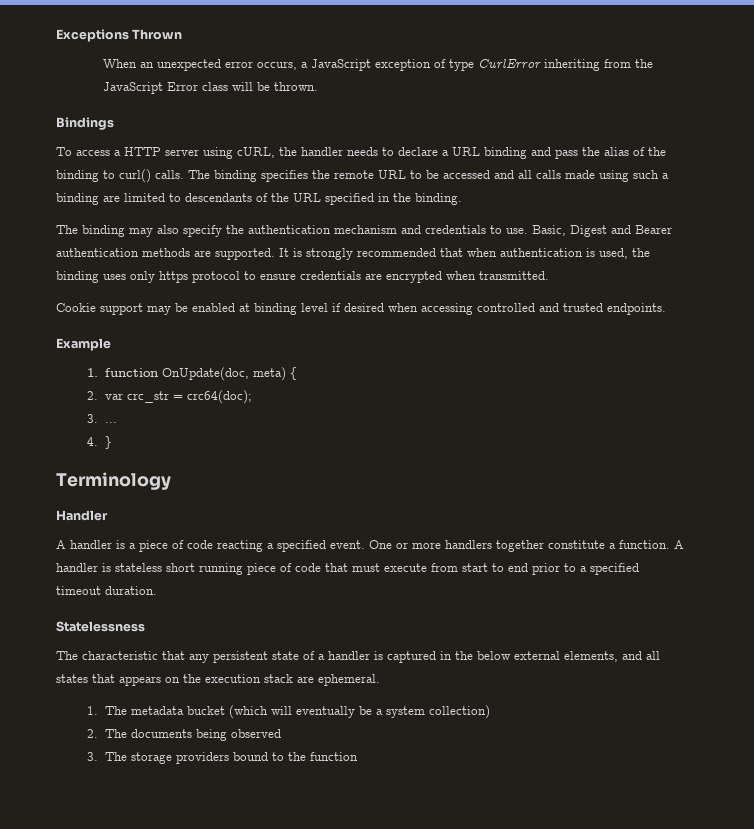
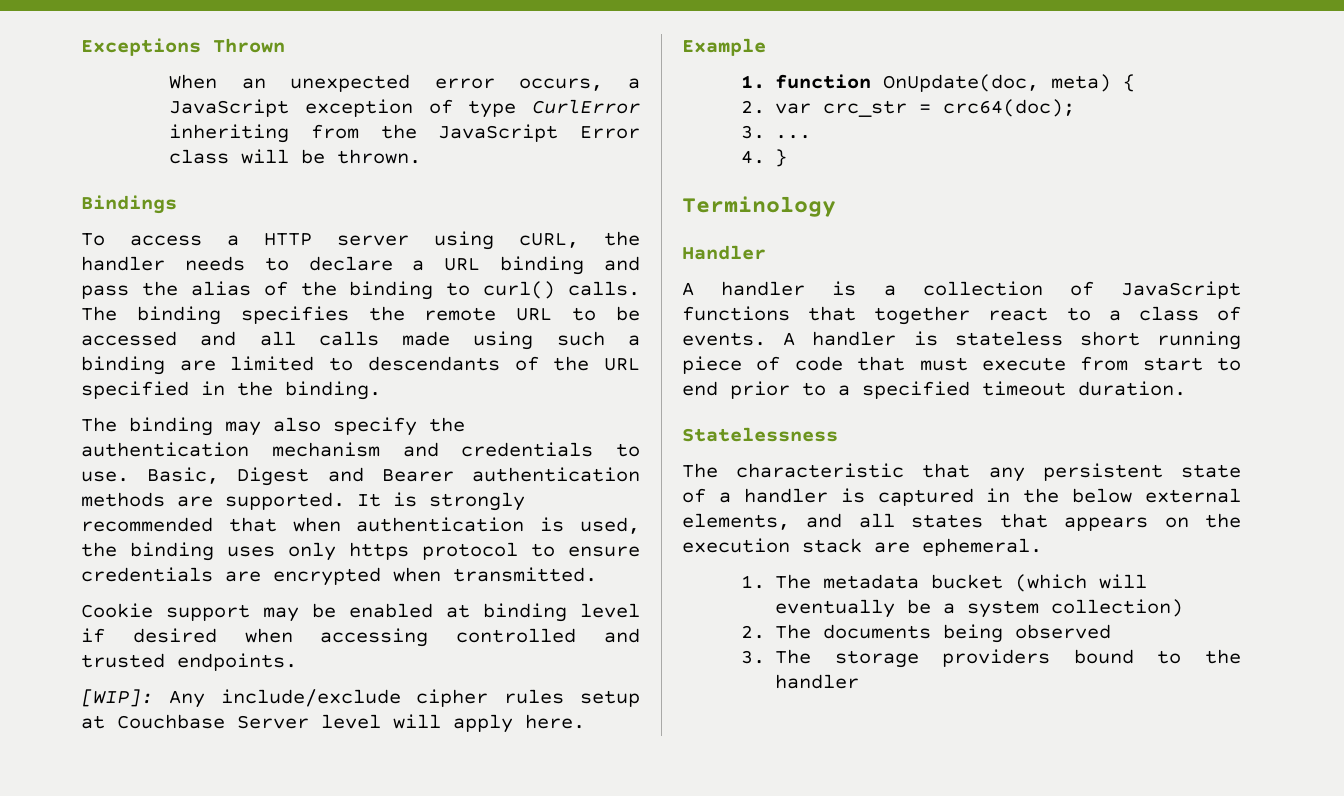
+ [WIP]: Any include/exclude cipher rules setup at Couchbase Server level will apply here.
- A handler is a piece of code reacting a specified event. One or more handlers together constitute a function.
+ A handler is a collection of JavaScript functions that together react to a class of events.
- 3. The storage providers bound to the function
+ 3. The storage providers bound to the handler

